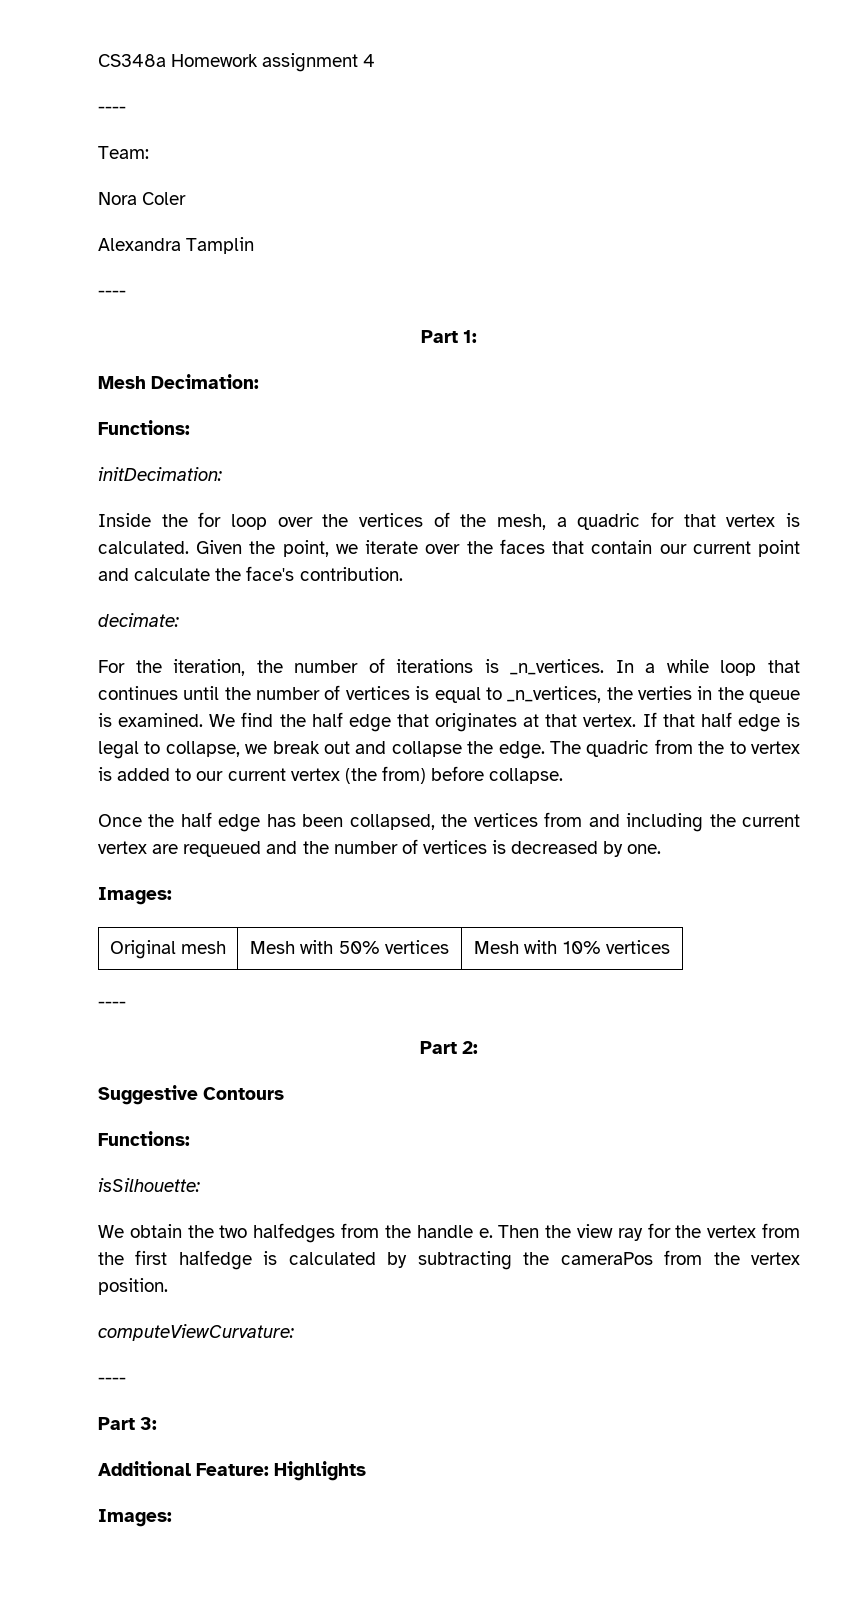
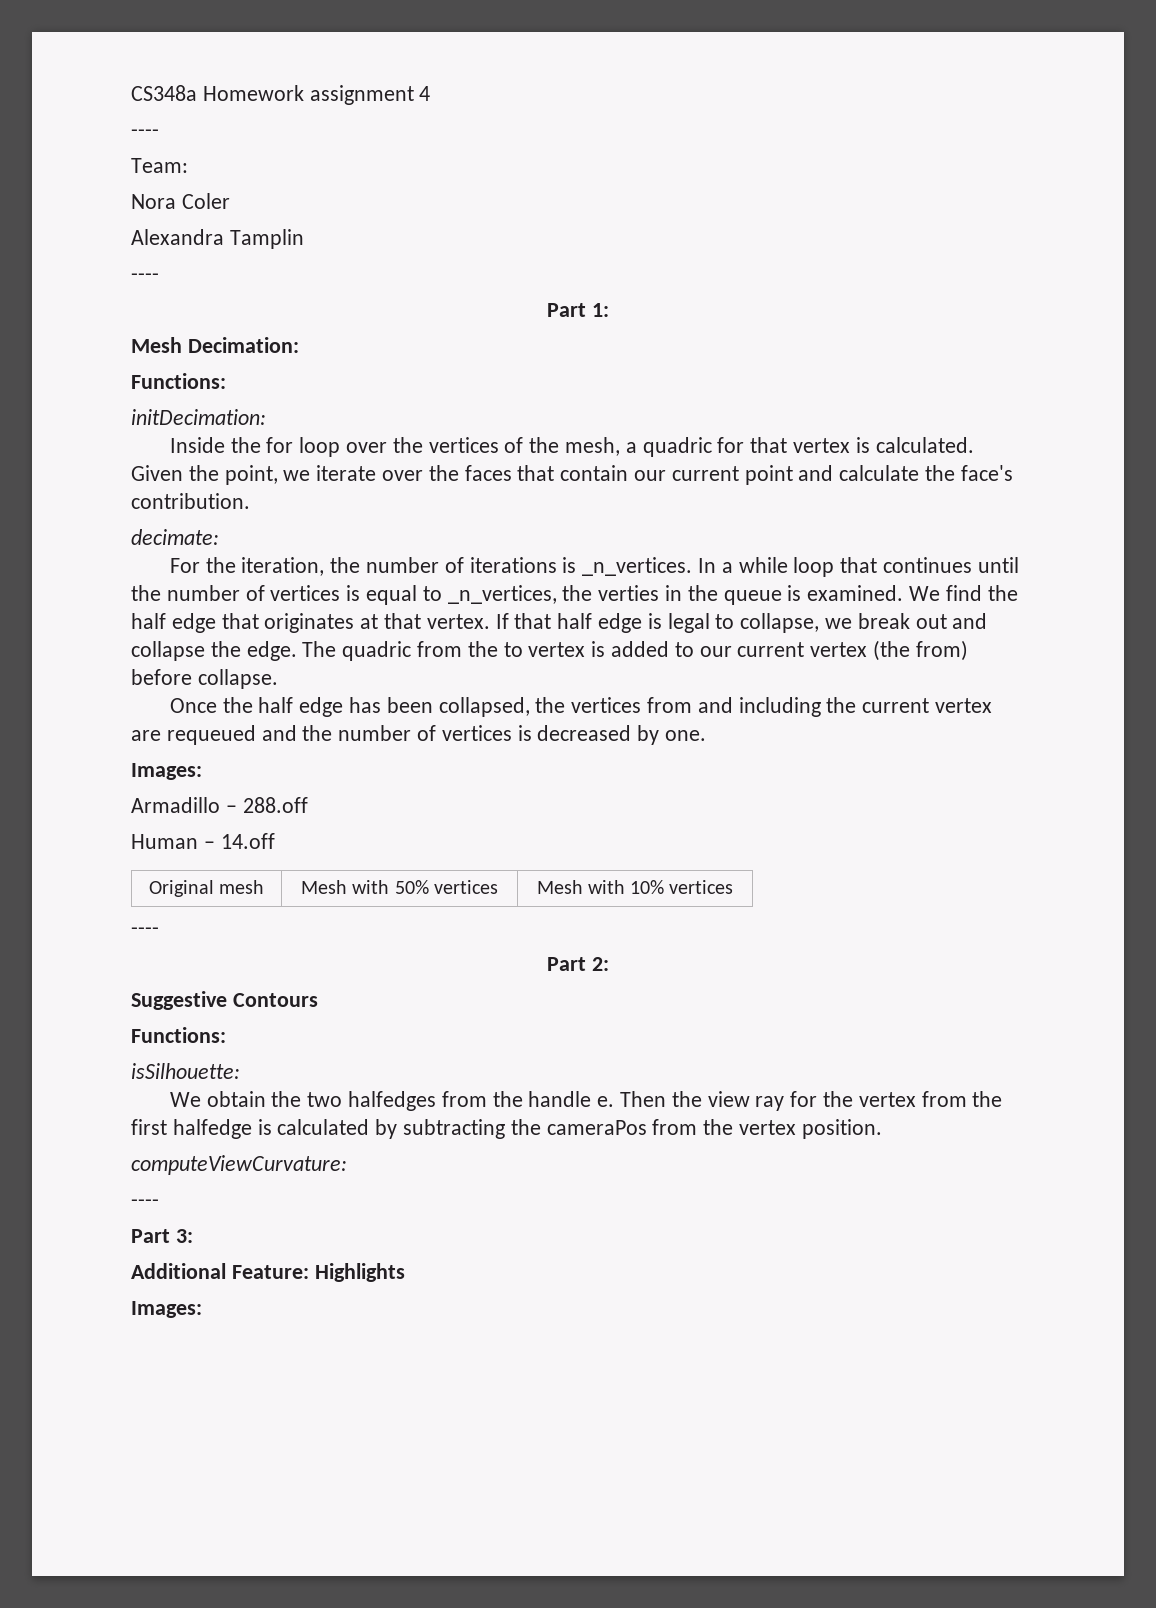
+ Armadillo – 288.off
+ Human – 14.off

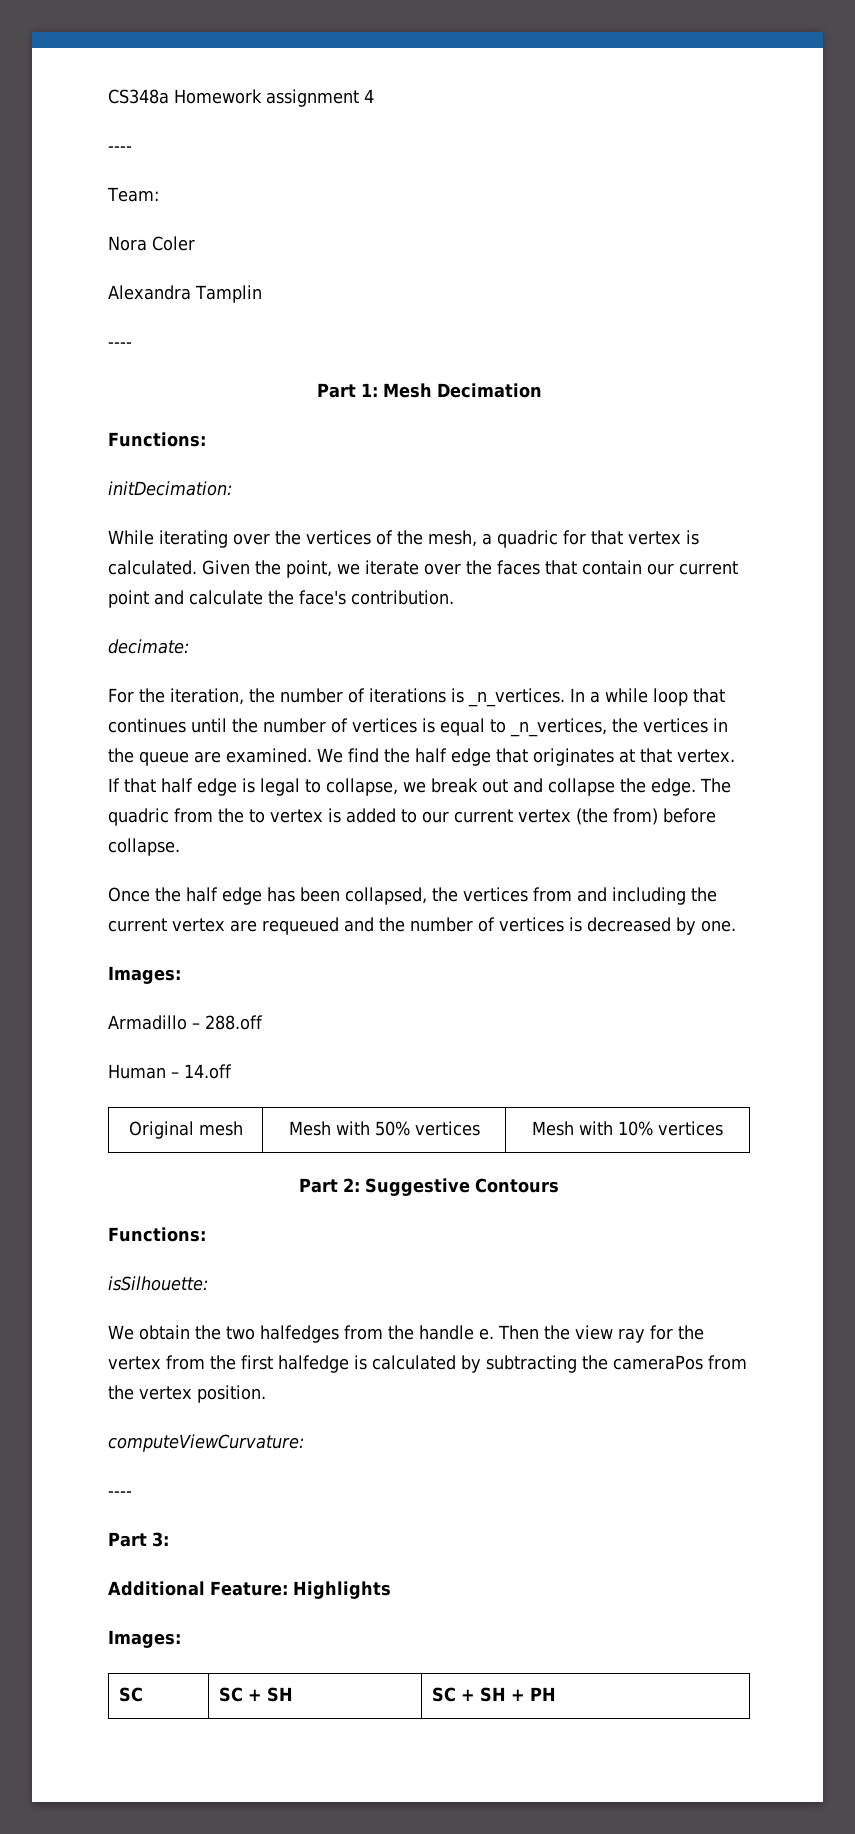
- Part 1:
- Mesh Decimation:
+ Part 1: Mesh Decimation
- Inside the for loop over the vertices of the mesh, a quadric for that vertex is calculated.
+ While iterating over the vertices of the mesh, a quadric for that vertex is calculated.
- In a while loop that continues until the number of vertices is equal to _n_vertices, the verties in the queue is examined.
+ In a while loop that continues until the number of vertices is equal to _n_vertices, the vertices in the queue are examined.
  Original mesh | Mesh with 50% vertices | Mesh with 10% vertices
- ----
- Part 2:
- Suggestive Contours
+ Part 2: Suggestive Contours
+ SC | SC + SH | SC + SH + PH

